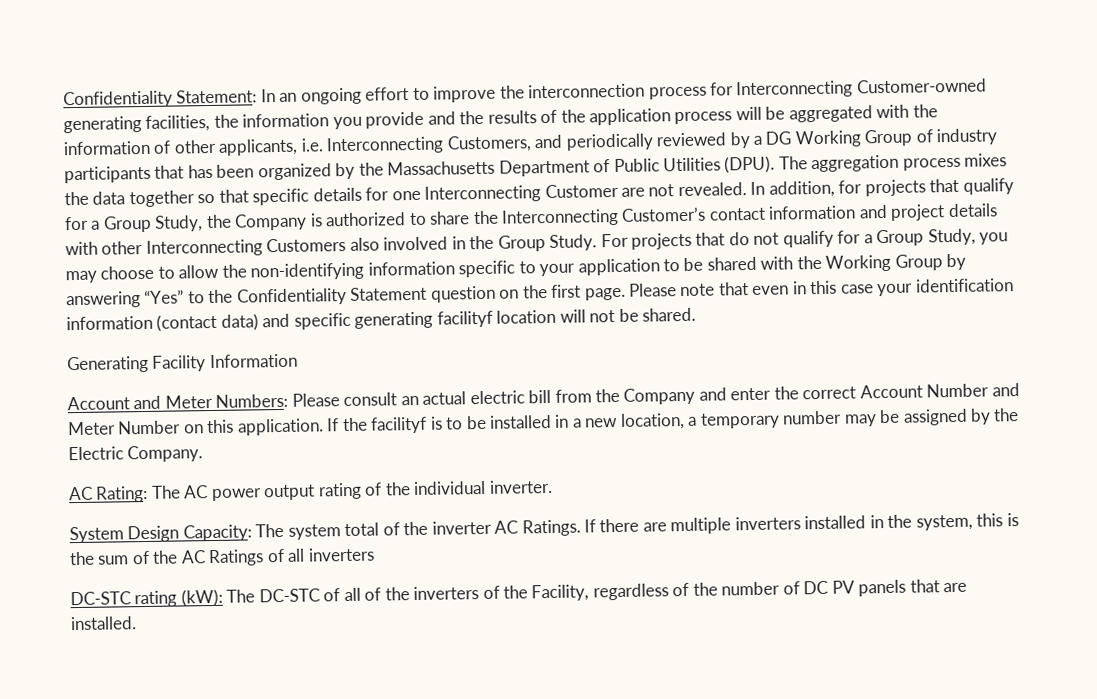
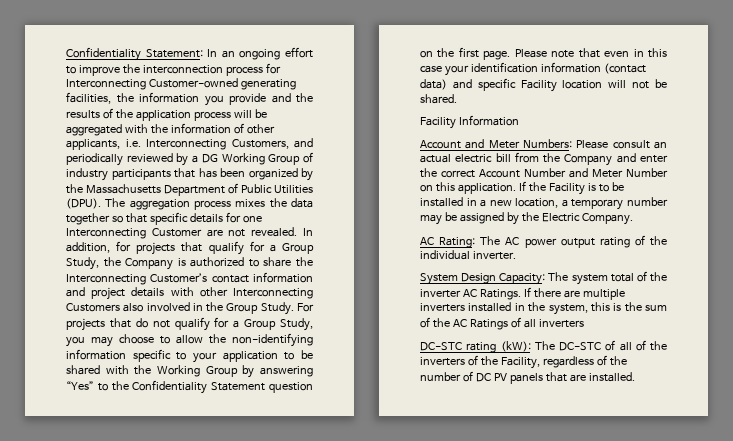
- Please note that even in this case your identification information (contact data) and specific generating facilityf location will not be shared.
+ Please note that even in this case your identification information (contact data) and specific Facility location will not be shared.
- Generating Facility Information
+ Facility Information
- If the facilityf is to be installed in a new location, a temporary number may be assigned by the Electric Company.
+ If the Facility is to be installed in a new location, a temporary number may be assigned by the Electric Company.

